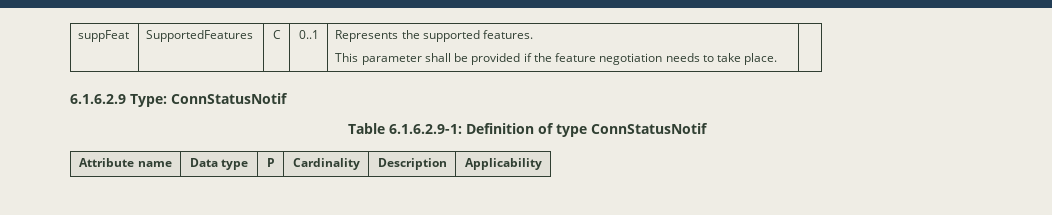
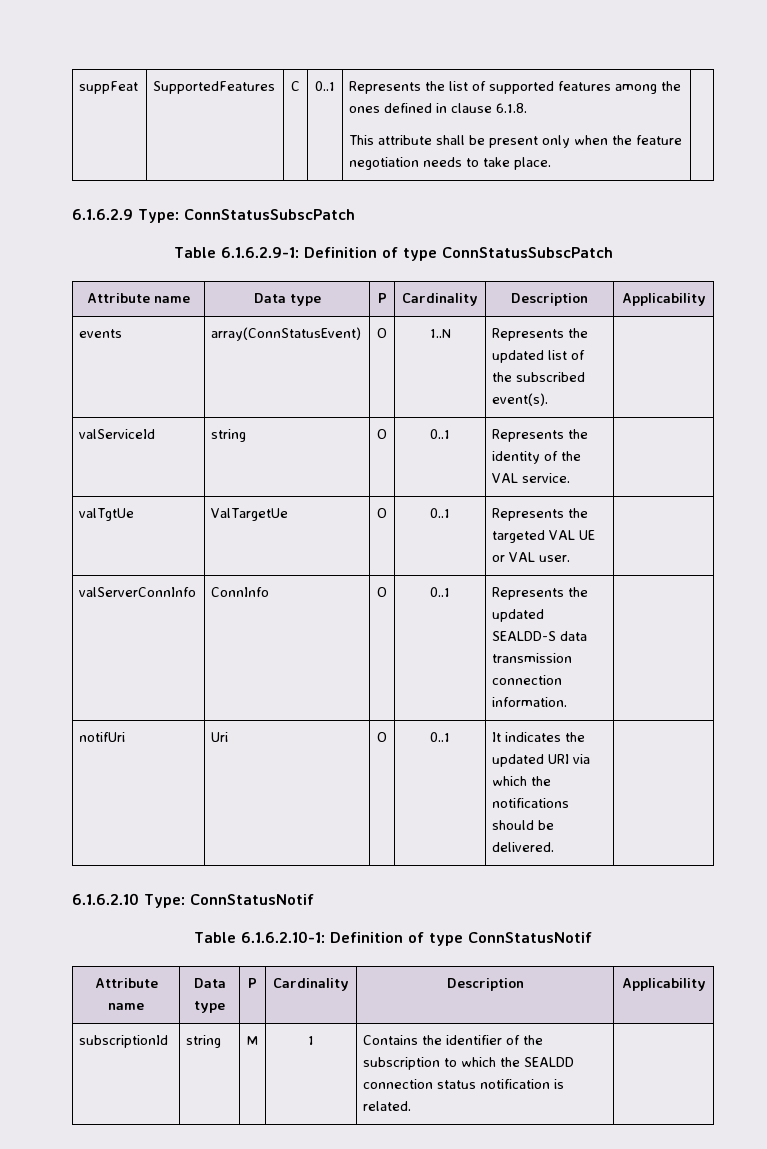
- suppFeat | SupportedFeatures | C | 0..1 | Represents the supported features.
- This parameter shall be provided if the feature negotiation needs to take place. |
+ suppFeat | SupportedFeatures | C | 0..1 | Represents the list of supported features among the ones defined in clause 6.1.8.
+ This attribute shall be present only when the feature negotiation needs to take place. |
- 6.1.6.2.9 Type: ConnStatusNotif
+ 6.1.6.2.9 Type: ConnStatusSubscPatch
+ Table 6.1.6.2.9-1: Definition of type ConnStatusSubscPatch
+ Attribute name | Data type | P | Cardinality | Description | Applicability
+ events | array(ConnStatusEvent) | O | 1..N | Represents the updated list of the subscribed event(s). |
+ valServiceId | string | O | 0..1 | Represents the identity of the VAL service. |
+ valTgtUe | ValTargetUe | O | 0..1 | Represents the targeted VAL UE or VAL user. |
+ valServerConnInfo | ConnInfo | O | 0..1 | Represents the updated SEALDD-S data transmission connection information. |
+ notifUri | Uri | O | 0..1 | It indicates the updated URI via which the notifications should be delivered. |
+ 6.1.6.2.10 Type: ConnStatusNotif
- Table 6.1.6.2.9-1: Definition of type ConnStatusNotif
+ Table 6.1.6.2.10-1: Definition of type ConnStatusNotif
+ subscriptionId | string | M | 1 | Contains the identifier of the subscription to which the SEALDD connection status notification is related. |

